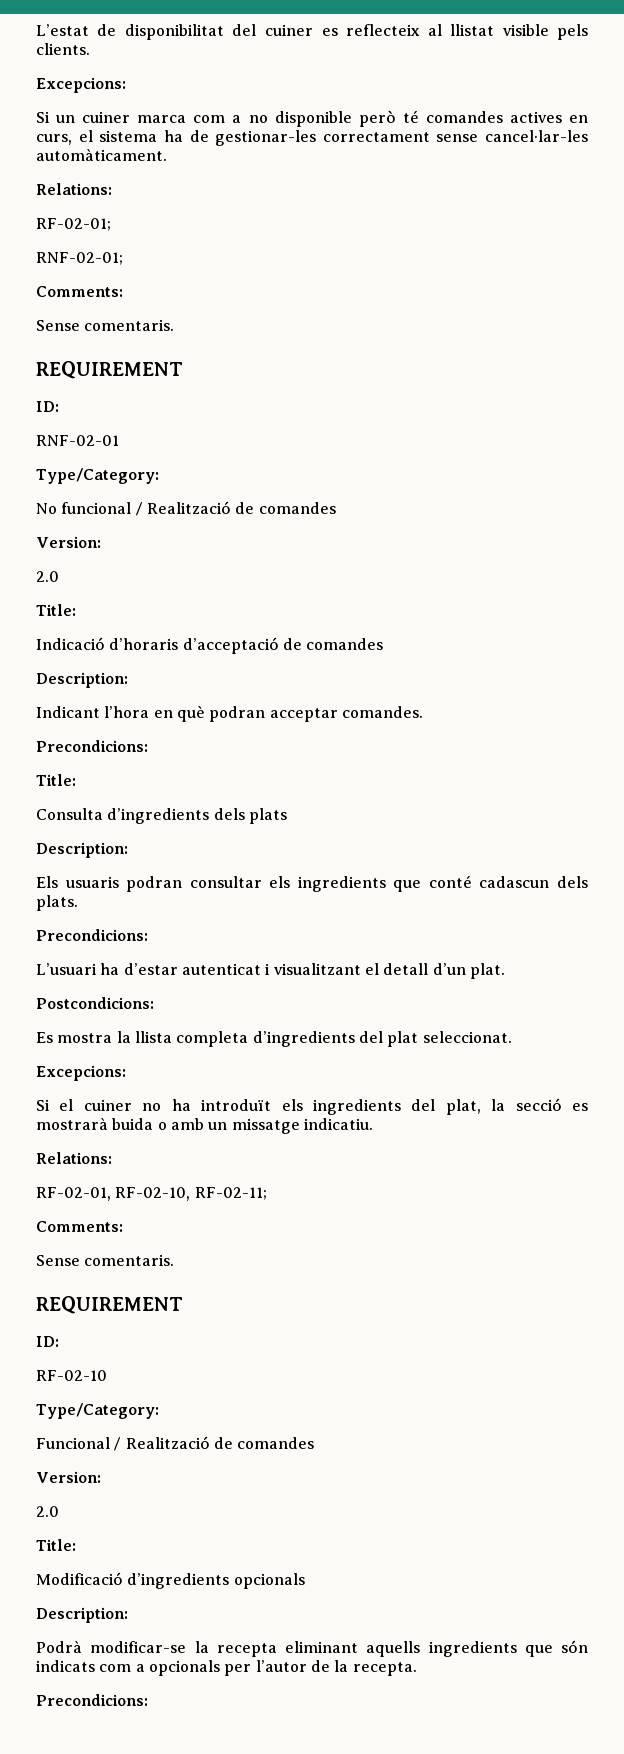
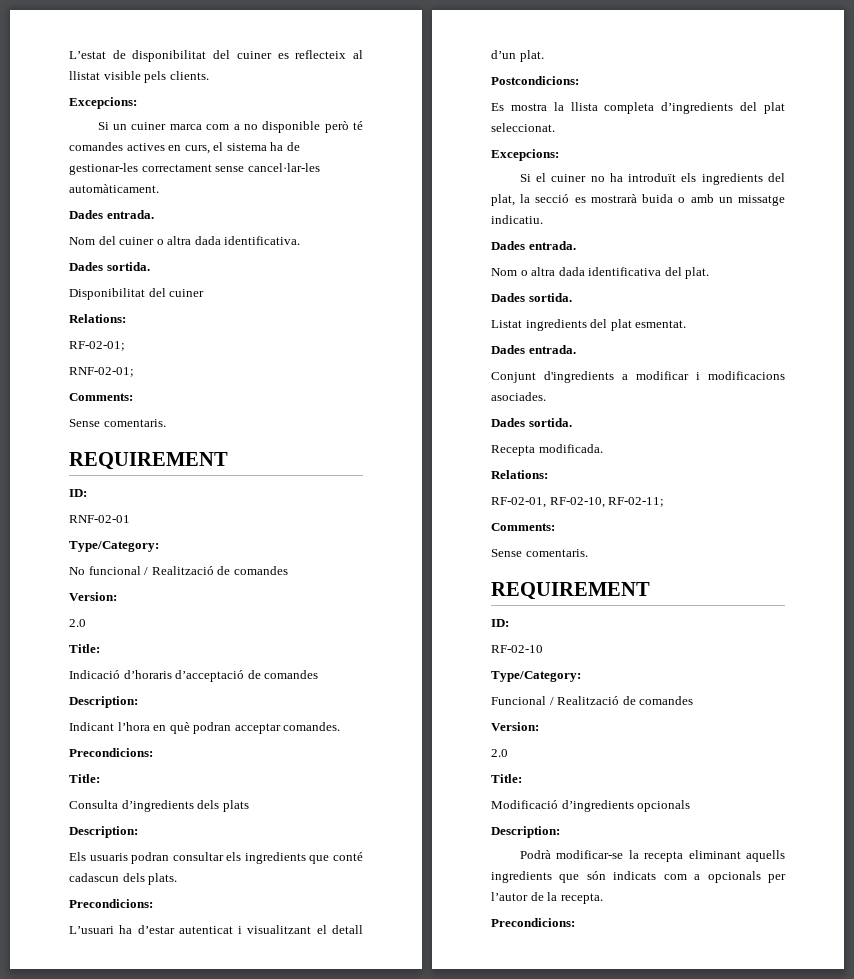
  Si un cuiner marca com a no disponible però té comandes actives en curs, el sistema ha de gestionar-les correctament sense cancel·lar-les automàticament.
+ Dades entrada.
+ Nom del cuiner o altra dada identificativa.
+ Dades sortida.
+ Disponibilitat del cuiner
  Si el cuiner no ha introduït els ingredients del plat, la secció es mostrarà buida o amb un missatge indicatiu.
+ Dades entrada.
+ Nom o altra dada identificativa del plat.
+ Dades sortida.
+ Listat ingredients del plat esmentat.
+ Dades entrada.
+ Conjunt d'ingredients a modificar i modificacions asociades.
+ Dades sortida.
+ Recepta modificada.

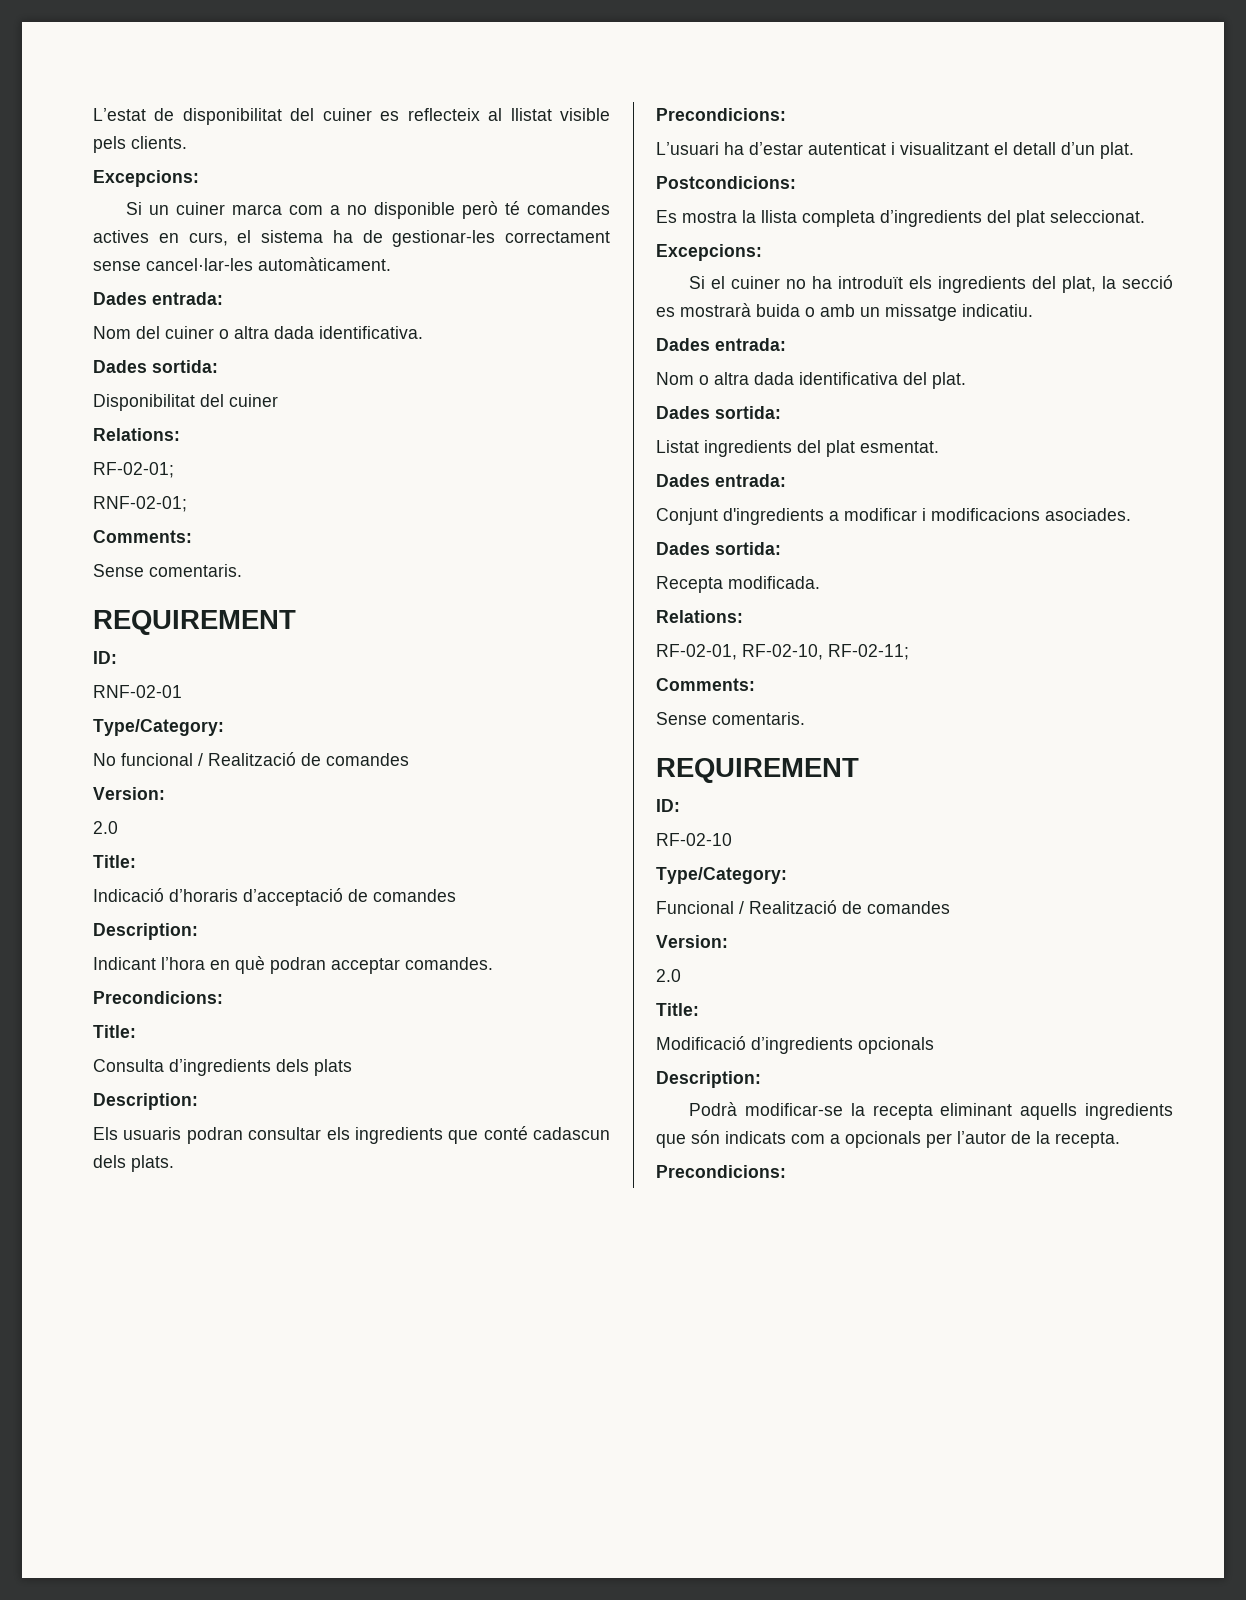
  Si un cuiner marca com a no disponible però té comandes actives en curs, el sistema ha de gestionar-les correctament sense cancel·lar-les automàticament.
- Dades entrada.
+ Dades entrada:
  Nom del cuiner o altra dada identificativa.
- Dades sortida.
+ Dades sortida:
  Si el cuiner no ha introduït els ingredients del plat, la secció es mostrarà buida o amb un missatge indicatiu.
- Dades entrada.
+ Dades entrada:
  Nom o altra dada identificativa del plat.
- Dades sortida.
+ Dades sortida:
  Listat ingredients del plat esmentat.
- Dades entrada.
+ Dades entrada:
  Conjunt d'ingredients a modificar i modificacions asociades.
- Dades sortida.
+ Dades sortida:

